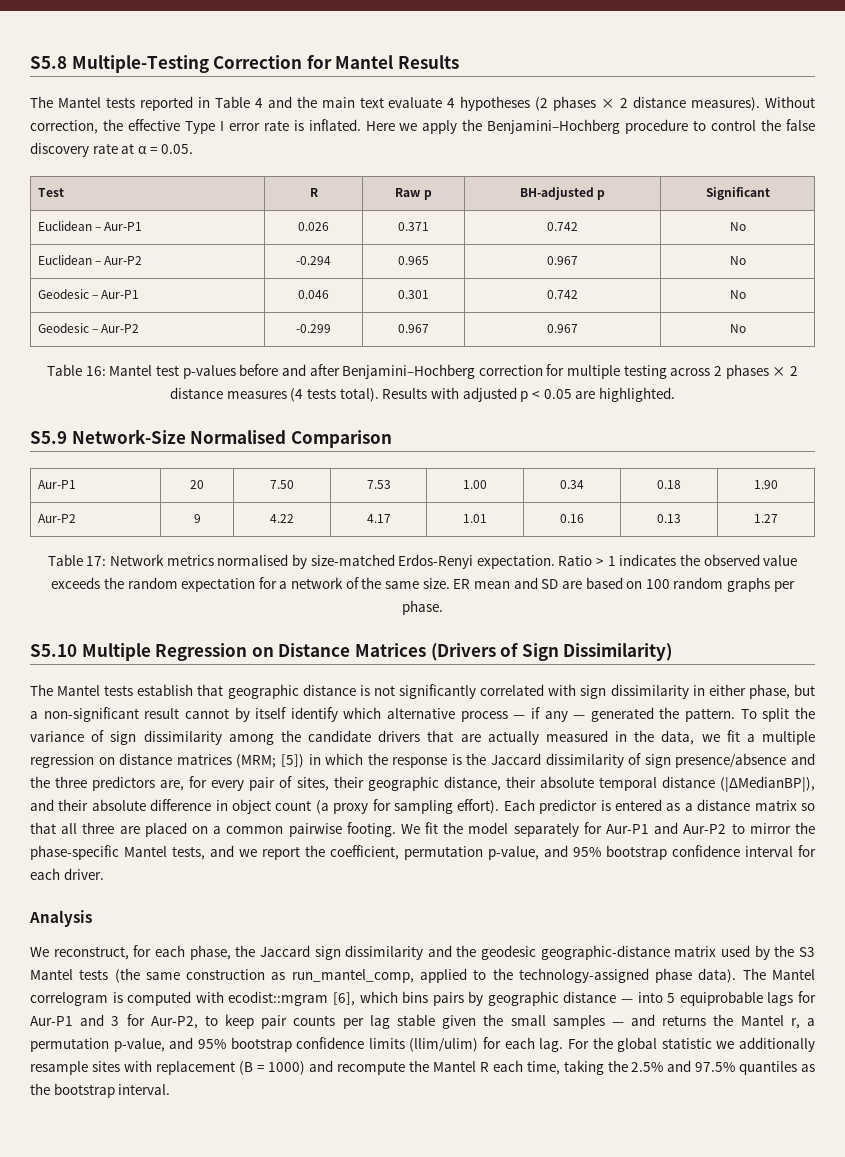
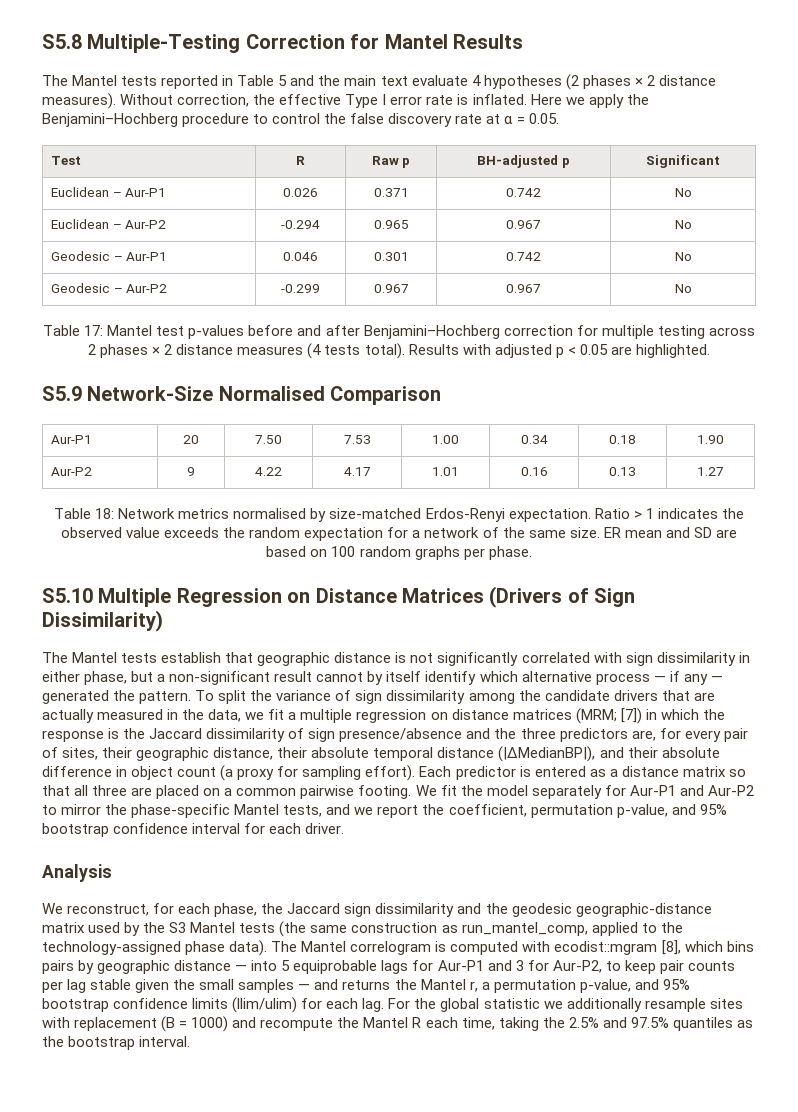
- The Mantel tests reported in Table 4 and the main text evaluate 4 hypotheses (2 phases × 2 distance measures).
+ The Mantel tests reported in Table 5 and the main text evaluate 4 hypotheses (2 phases × 2 distance measures).
- Table 16: Mantel test p-values before and after Benjamini–Hochberg correction for multiple testing across 2 phases × 2 distance measures (4 tests total).
+ Table 17: Mantel test p-values before and after Benjamini–Hochberg correction for multiple testing across 2 phases × 2 distance measures (4 tests total).
- Table 17: Network metrics normalised by size-matched Erdos-Renyi expectation.
+ Table 18: Network metrics normalised by size-matched Erdos-Renyi expectation.
- [5]) in which the response is the Jaccard dissimilarity of sign presence/absence and the three predictors are, for every pair of sites, their geographic distance, their absolute temporal distance (|ΔMedianBP|), and their absolute difference in object count (a proxy for sampling effort).
+ [7]) in which the response is the Jaccard dissimilarity of sign presence/absence and the three predictors are, for every pair of sites, their geographic distance, their absolute temporal distance (|ΔMedianBP|), and their absolute difference in object count (a proxy for sampling effort).
- The Mantel correlogram is computed with ecodist::mgram [6], which bins pairs by geographic distance — into 5 equiprobable lags for Aur-P1 and 3 for Aur-P2, to keep pair counts per lag stable given the small samples — and returns the Mantel r, a permutation p-value, and 95% bootstrap confidence limits (llim/ulim) for each lag.
+ The Mantel correlogram is computed with ecodist::mgram [8], which bins pairs by geographic distance — into 5 equiprobable lags for Aur-P1 and 3 for Aur-P2, to keep pair counts per lag stable given the small samples — and returns the Mantel r, a permutation p-value, and 95% bootstrap confidence limits (llim/ulim) for each lag.

